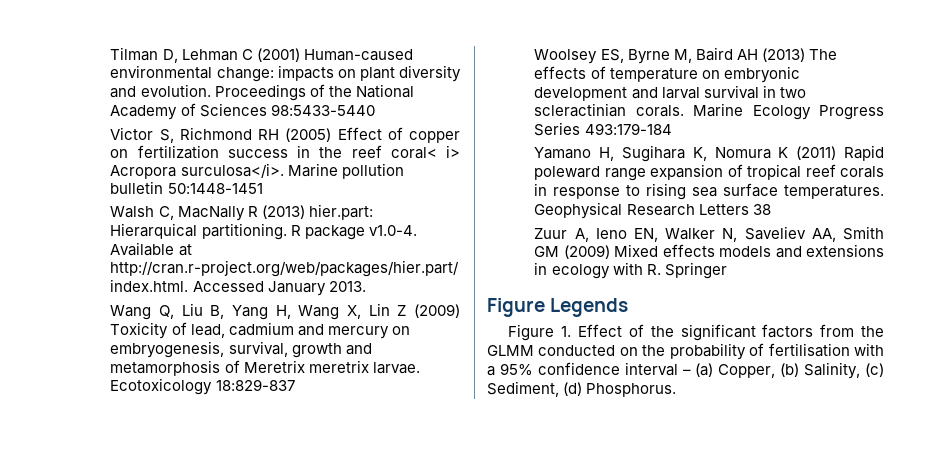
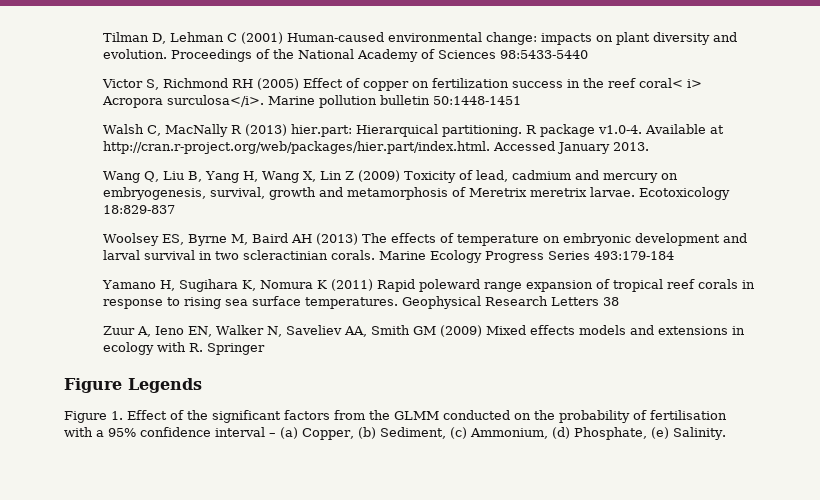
- Figure 1. Effect of the significant factors from the GLMM conducted on the probability of fertilisation with a 95% confidence interval – (a) Copper, (b) Salinity, (c) Sediment, (d) Phosphorus.
+ Figure 1. Effect of the significant factors from the GLMM conducted on the probability of fertilisation with a 95% confidence interval – (a) Copper, (b) Sediment, (c) Ammonium, (d) Phosphate, (e) Salinity.

